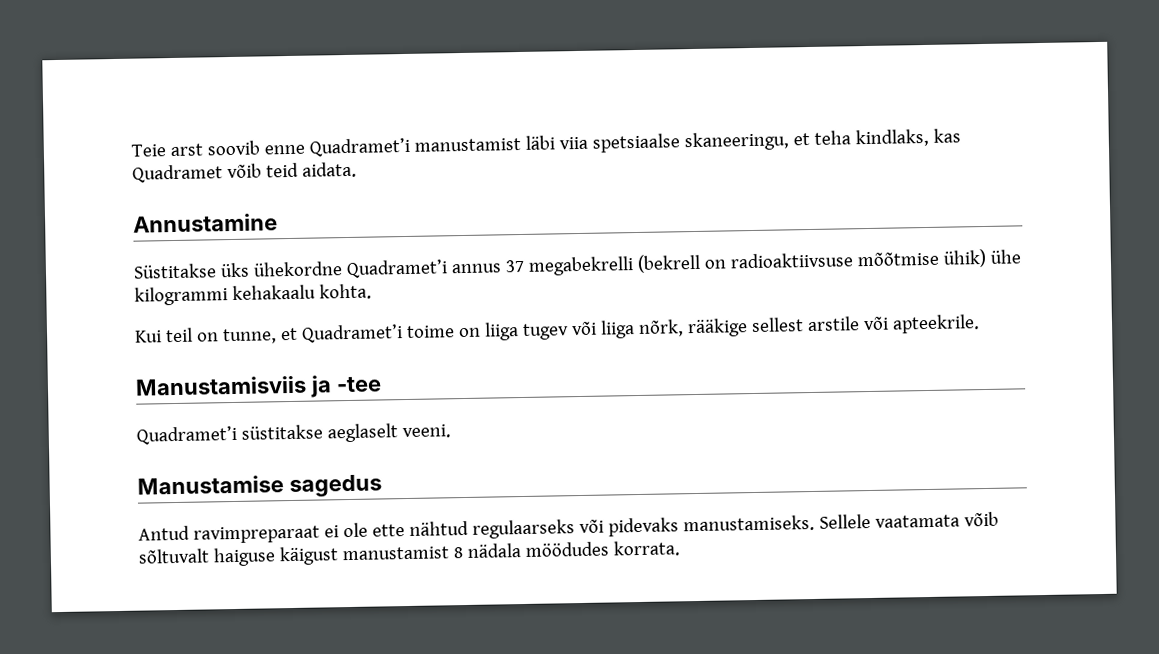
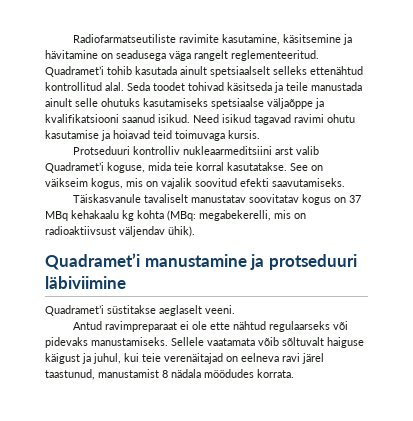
- Teie arst soovib enne Quadramet’i manustamist läbi viia spetsiaalse skaneeringu, et teha kindlaks, kas Quadramet võib teid aidata.
- Annustamine
- Süstitakse üks ühekordne Quadramet’i annus 37 megabekrelli (bekrell on radioaktiivsuse mõõtmise ühik) ühe kilogrammi kehakaalu kohta.
- Kui teil on tunne, et Quadramet’i toime on liiga tugev või liiga nõrk, rääkige sellest arstile või apteekrile.
- Manustamisviis ja -tee
+ Radiofarmatseutiliste ravimite kasutamine, käsitsemine ja hävitamine on seadusega väga rangelt reglementeeritud. Quadramet’i tohib kasutada ainult spetsiaalselt selleks ettenähtud kontrollitud alal. Seda toodet tohivad käsitseda ja teile manustada ainult selle ohutuks kasutamiseks spetsiaalse väljaõppe ja kvalifikatsiooni saanud isikud. Need isikud tagavad ravimi ohutu kasutamise ja hoiavad teid toimuvaga kursis.
+ Protseduuri kontrolliv nukleaarmeditsiini arst valib Quadramet’i koguse, mida teie korral kasutatakse. See on väikseim kogus, mis on vajalik soovitud efekti saavutamiseks.
+ Täiskasvanule tavaliselt manustatav soovitatav kogus on 37 MBq kehakaalu kg kohta (MBq: megabekerelli, mis on radioaktiivsust väljendav ühik).
+ Quadramet’i manustamine ja protseduuri läbiviimine
- Manustamise sagedus
- Sellele vaatamata võib sõltuvalt haiguse käigust manustamist 8 nädala möödudes korrata.
+ Sellele vaatamata võib sõltuvalt haiguse käigust ja juhul, kui teie verenäitajad on eelneva ravi järel taastunud, manustamist 8 nädala möödudes korrata.

